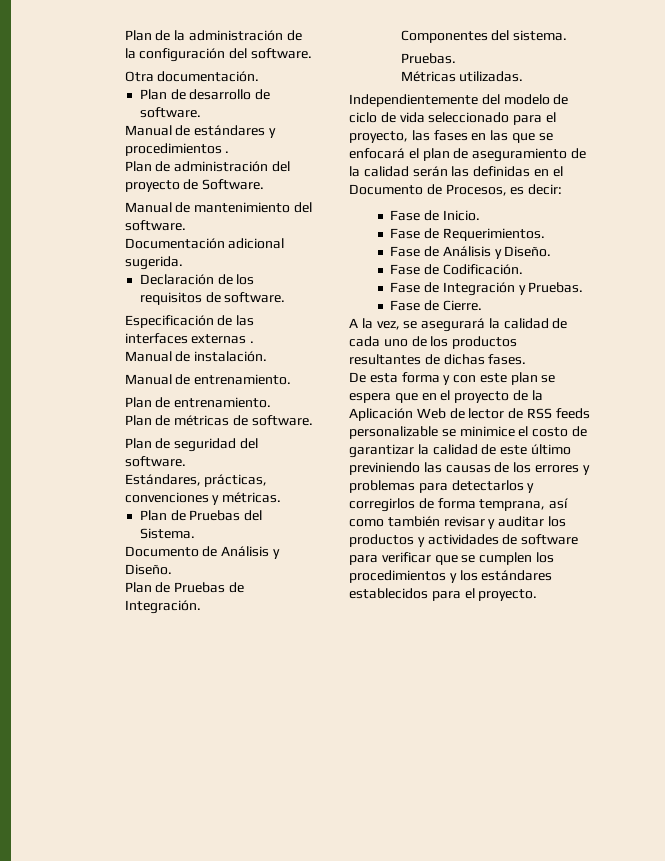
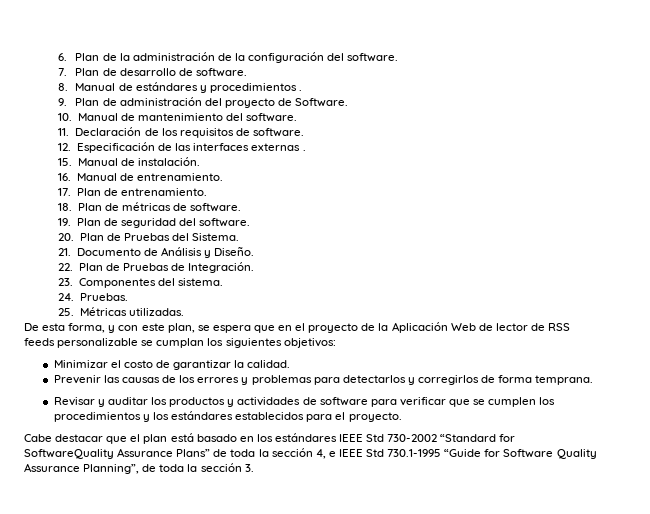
- Plan de la administración de la configuración del software.
+ 6. Plan de la administración de la configuración del software.
- Otra documentación.
- Plan de desarrollo de software.
+ 7. Plan de desarrollo de software.
- Manual de estándares y procedimientos .
+ 8. Manual de estándares y procedimientos .
- Plan de administración del proyecto de Software.
+ 9. Plan de administración del proyecto de Software.
- Manual de mantenimiento del software.
+ 10. Manual de mantenimiento del software.
- Documentación adicional sugerida.
- Declaración de los requisitos de software.
+ 11. Declaración de los requisitos de software.
- Especificación de las interfaces externas .
+ 12. Especificación de las interfaces externas .
- Manual de instalación.
+ 15. Manual de instalación.
- Manual de entrenamiento.
+ 16. Manual de entrenamiento.
- Plan de entrenamiento.
+ 17. Plan de entrenamiento.
- Plan de métricas de software.
+ 18. Plan de métricas de software.
- Plan de seguridad del software.
+ 19. Plan de seguridad del software.
- Estándares, prácticas, convenciones y métricas.
- Plan de Pruebas del Sistema.
+ 20. Plan de Pruebas del Sistema.
- Documento de Análisis y Diseño.
+ 21. Documento de Análisis y Diseño.
- Plan de Pruebas de Integración.
+ 22. Plan de Pruebas de Integración.
- Componentes del sistema.
- Pruebas.
- Métricas utilizadas.
+ 23. Componentes del sistema.
+ 24. Pruebas.
+ 25. Métricas utilizadas.
- Independientemente del modelo de ciclo de vida seleccionado para el proyecto, las fases en las que se enfocará el plan de aseguramiento de la calidad serán las definidas en el Documento de Procesos, es decir:
- Fase de Inicio.
- Fase de Requerimientos.
- Fase de Análisis y Diseño.
- Fase de Codificación.
- Fase de Integración y Pruebas.
- Fase de Cierre.
- A la vez, se asegurará la calidad de cada uno de los productos resultantes de dichas fases.
- De esta forma y con este plan se espera que en el proyecto de la Aplicación Web de lector de RSS feeds personalizable se minimice el costo de garantizar la calidad de este último previniendo las causas de los errores y problemas para detectarlos y corregirlos de forma temprana, así como también revisar y auditar los productos y actividades de software para verificar que se cumplen los procedimientos y los estándares establecidos para el proyecto.
+ De esta forma, y con este plan, se espera que en el proyecto de la Aplicación Web de lector de RSS feeds personalizable se cumplan los siguientes objetivos:
+ Minimizar el costo de garantizar la calidad.
+ Prevenir las causas de los errores y problemas para detectarlos y corregirlos de forma temprana.
+ Revisar y auditar los productos y actividades de software para verificar que se cumplen los procedimientos y los estándares establecidos para el proyecto.
+ Cabe destacar que el plan está basado en los estándares IEEE Std 730-2002 “Standard for SoftwareQuality Assurance Plans” de toda la sección 4, e IEEE Std 730.1-1995 “Guide for Software Quality Assurance Planning”, de toda la sección 3.

